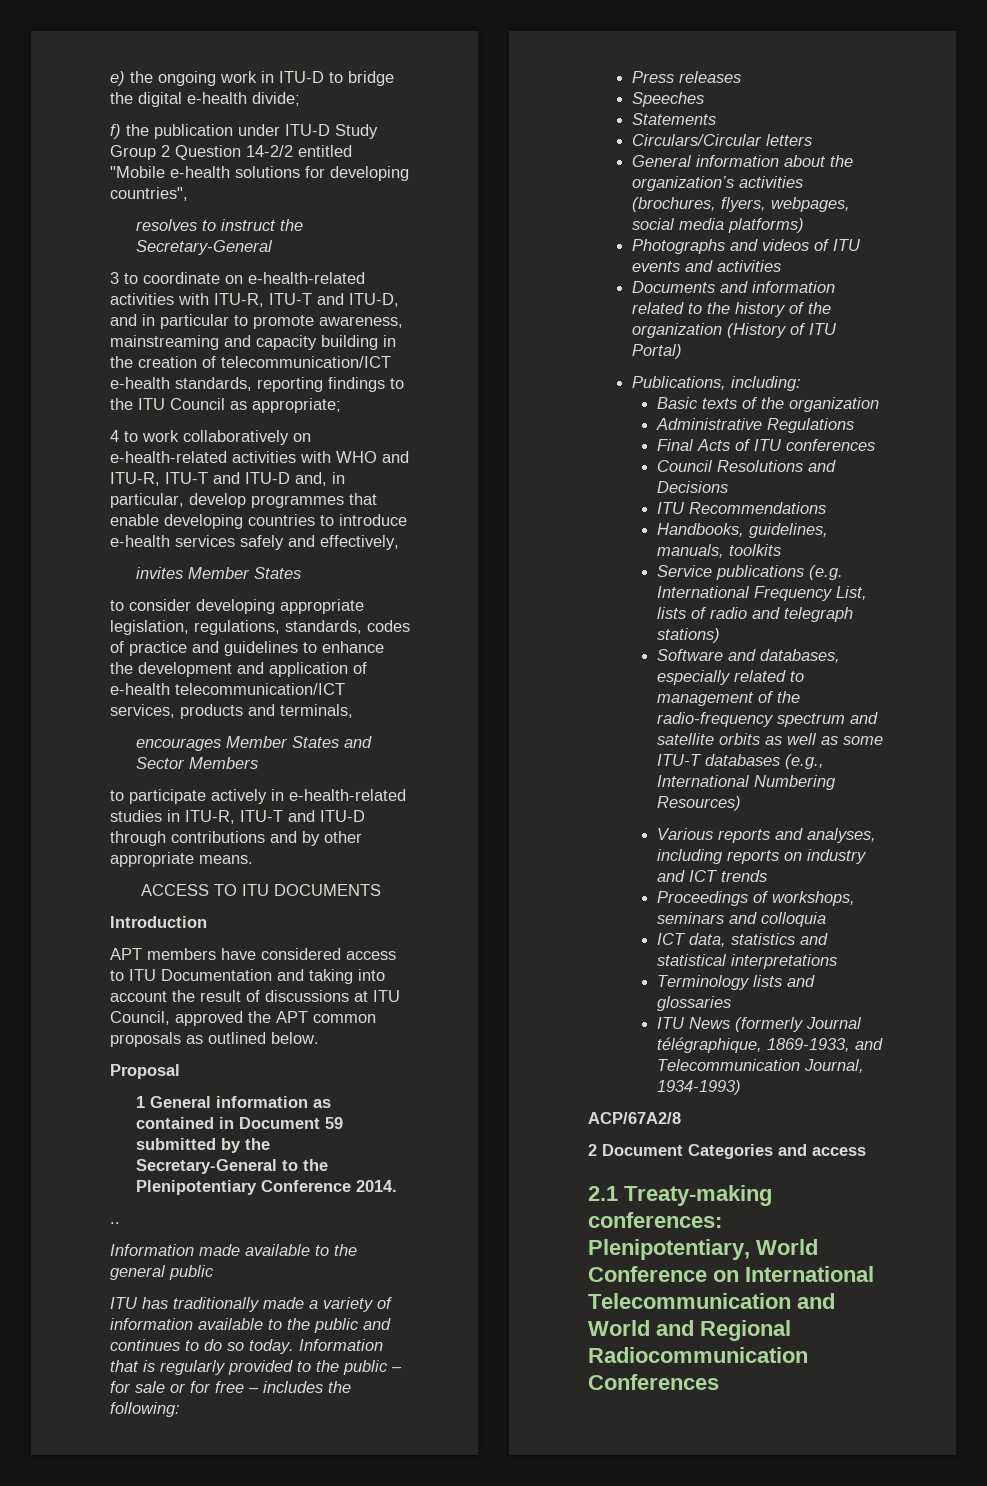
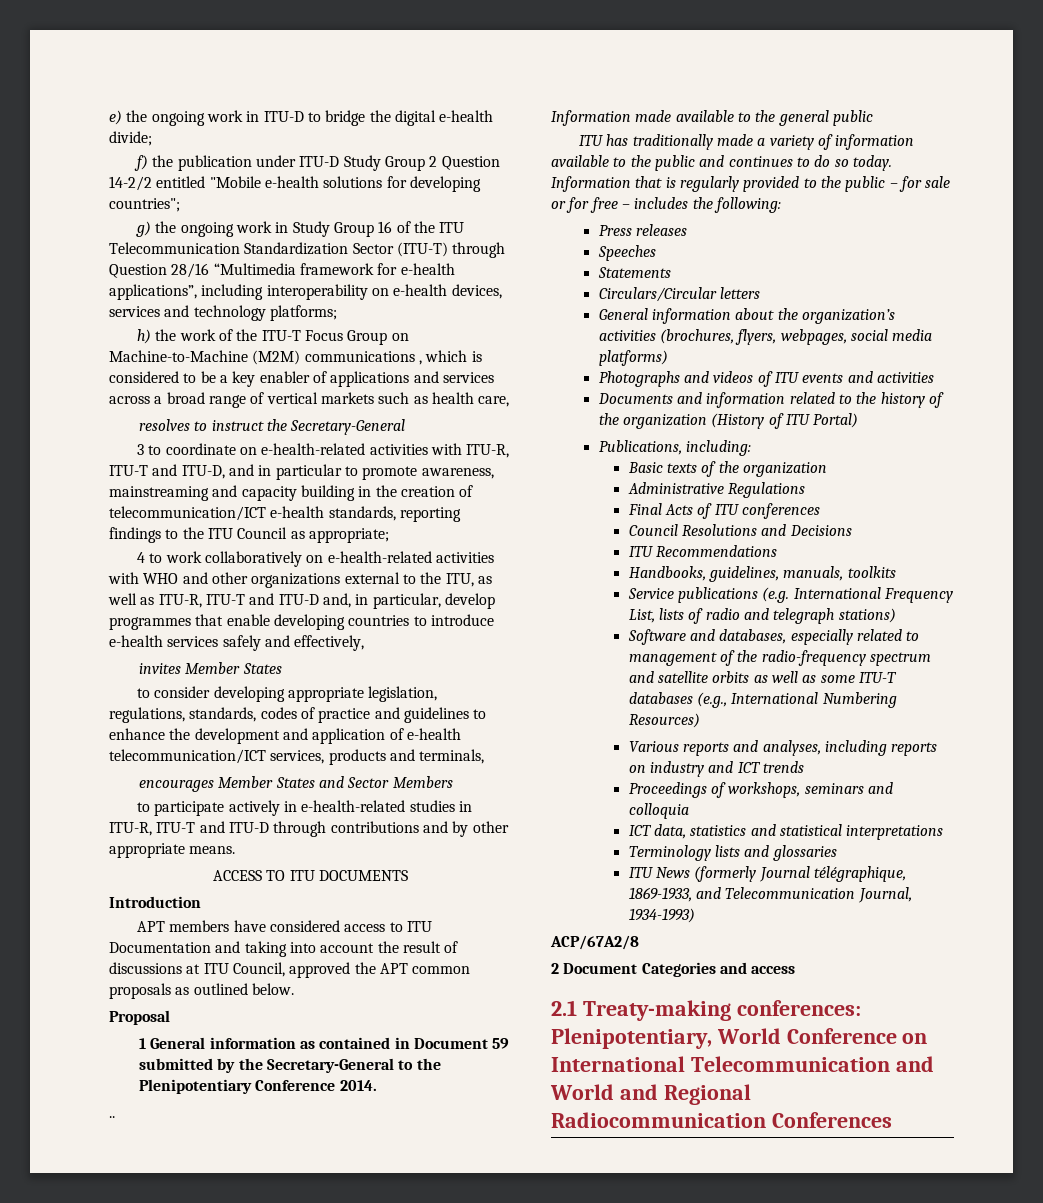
- f) the publication under ITU-D Study Group 2 Question 14-2/2 entitled "Mobile e-health solutions for developing countries",
+ f) the publication under ITU-D Study Group 2 Question 14-2/2 entitled "Mobile e-health solutions for developing countries";
+ g) the ongoing work in Study Group 16 of the ITU Telecommunication Standardization Sector (ITU-T) through Question 28/16 “Multimedia framework for e-health applications”, including interoperability on e-health devices, services and technology platforms;
+ h) the work of the ITU-T Focus Group on Machine-to-Machine (M2M) communications , which is considered to be a key enabler of applications and services across a broad range of vertical markets such as health care,
- 4 to work collaboratively on e-health-related activities with WHO and ITU-R, ITU-T and ITU-D and, in particular, develop programmes that enable developing countries to introduce e-health services safely and effectively,
+ 4 to work collaboratively on e-health-related activities with WHO and other organizations external to the ITU, as well as ITU-R, ITU-T and ITU-D and, in particular, develop programmes that enable developing countries to introduce e-health services safely and effectively,

